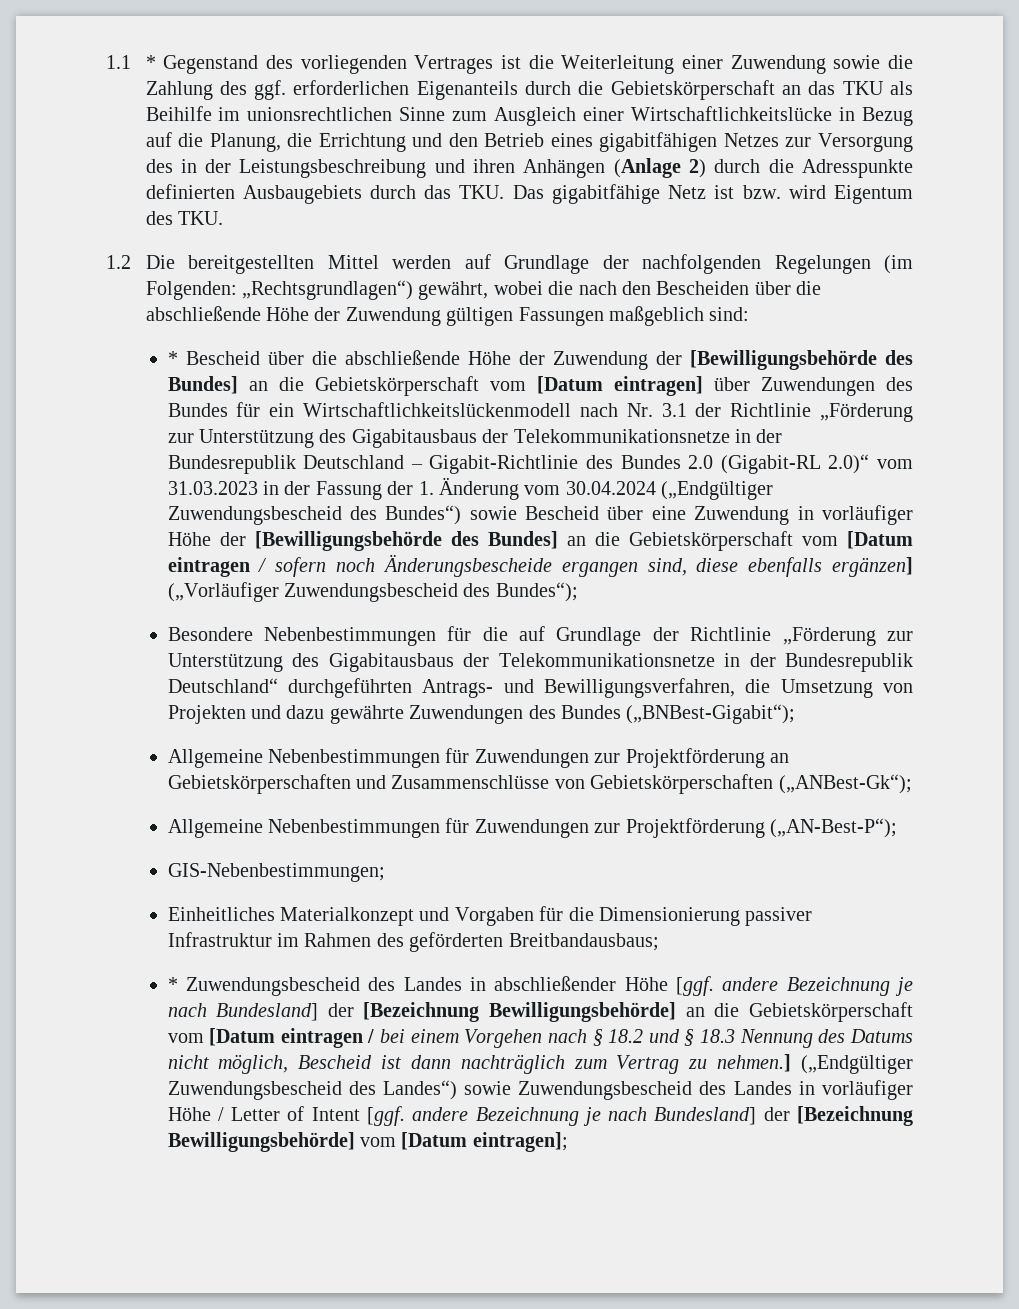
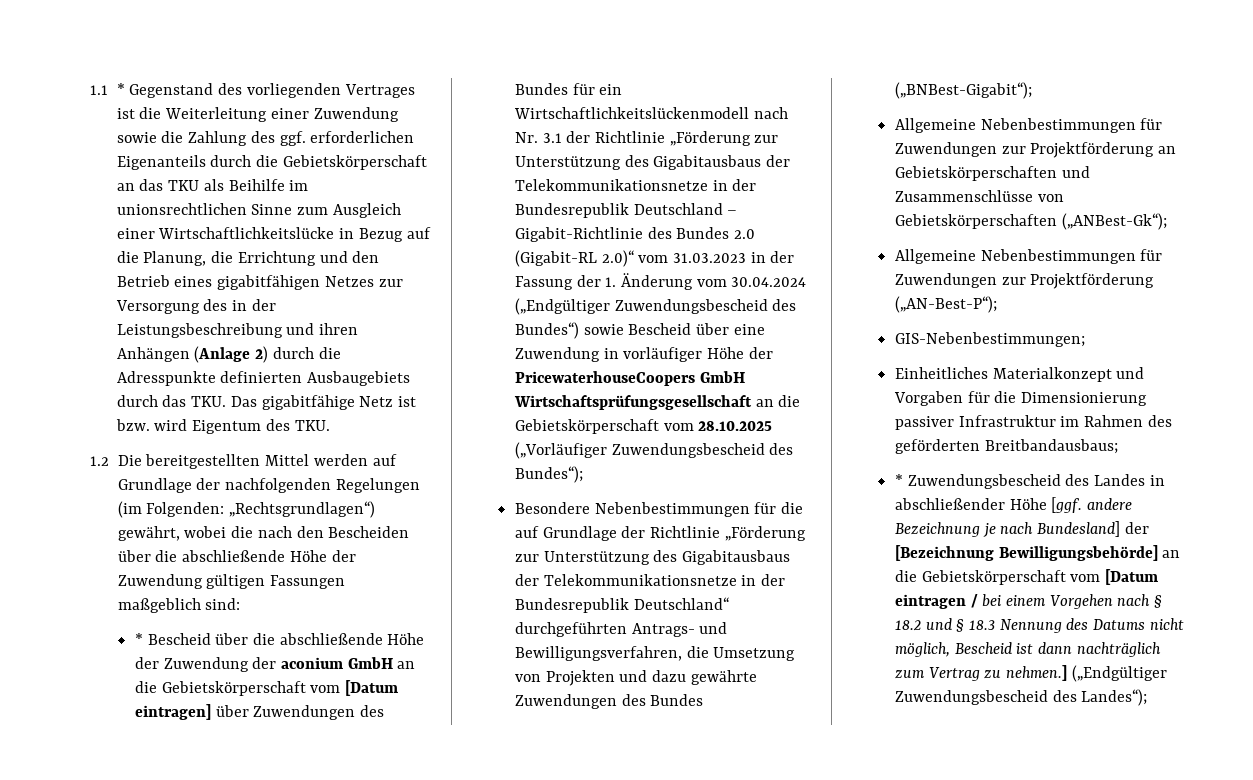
- * Bescheid über die abschließende Höhe der Zuwendung der [Bewilligungsbehörde des Bundes] an die Gebietskörperschaft vom [Datum eintragen] über Zuwendungen des Bundes für ein Wirtschaftlichkeitslückenmodell nach Nr. 3.1 der Richtlinie „Förderung zur Unterstützung des Gigabitausbaus der Telekommunikationsnetze in der Bundesrepublik Deutschland – Gigabit-Richtlinie des Bundes 2.0 (Gigabit-RL 2.0)“ vom 31.03.2023 in der Fassung der 1. Änderung vom 30.04.2024 („Endgültiger Zuwendungsbescheid des Bundes“) sowie Bescheid über eine Zuwendung in vorläufiger Höhe der [Bewilligungsbehörde des Bundes] an die Gebietskörperschaft vom [Datum eintragen / sofern noch Änderungsbescheide ergangen sind, diese ebenfalls ergänzen] („Vorläufiger Zuwendungsbescheid des Bundes“);
+ * Bescheid über die abschließende Höhe der Zuwendung der aconium GmbH an die Gebietskörperschaft vom [Datum eintragen] über Zuwendungen des Bundes für ein Wirtschaftlichkeitslückenmodell nach Nr. 3.1 der Richtlinie „Förderung zur Unterstützung des Gigabitausbaus der Telekommunikationsnetze in der Bundesrepublik Deutschland – Gigabit-Richtlinie des Bundes 2.0 (Gigabit-RL 2.0)“ vom 31.03.2023 in der Fassung der 1. Änderung vom 30.04.2024 („Endgültiger Zuwendungsbescheid des Bundes“) sowie Bescheid über eine Zuwendung in vorläufiger Höhe der PricewaterhouseCoopers GmbH Wirtschaftsprüfungsgesellschaft an die Gebietskörperschaft vom 28.10.2025 („Vorläufiger Zuwendungsbescheid des Bundes“);
- („Endgültiger Zuwendungsbescheid des Landes“) sowie Zuwendungsbescheid des Landes in vorläufiger Höhe / Letter of Intent [ggf. andere Bezeichnung je nach Bundesland] der [Bezeichnung Bewilligungsbehörde] vom [Datum eintragen];
+ („Endgültiger Zuwendungsbescheid des Landes“);

